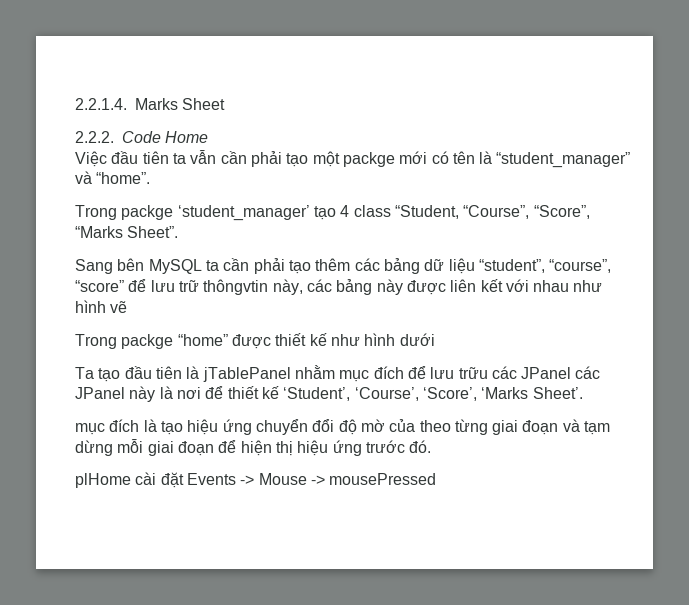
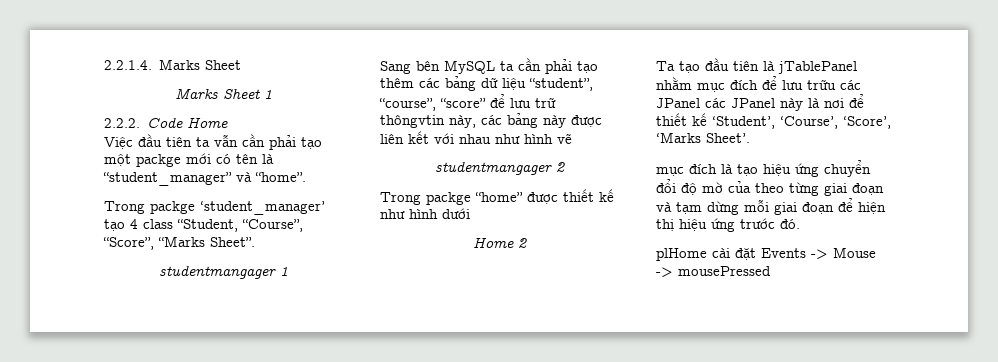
+ Marks Sheet 1
+ studentmangager 1
+ studentmangager 2
+ Home 2

